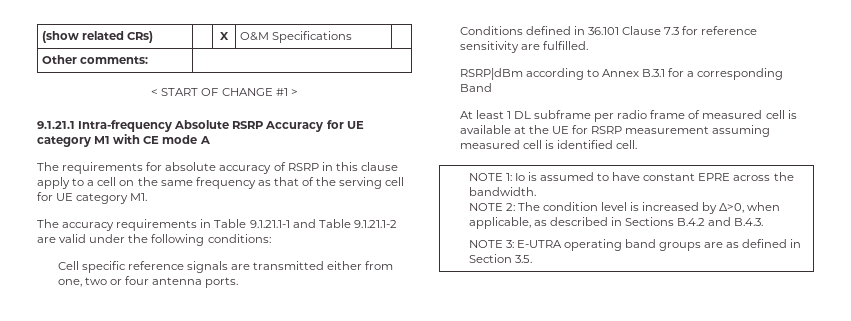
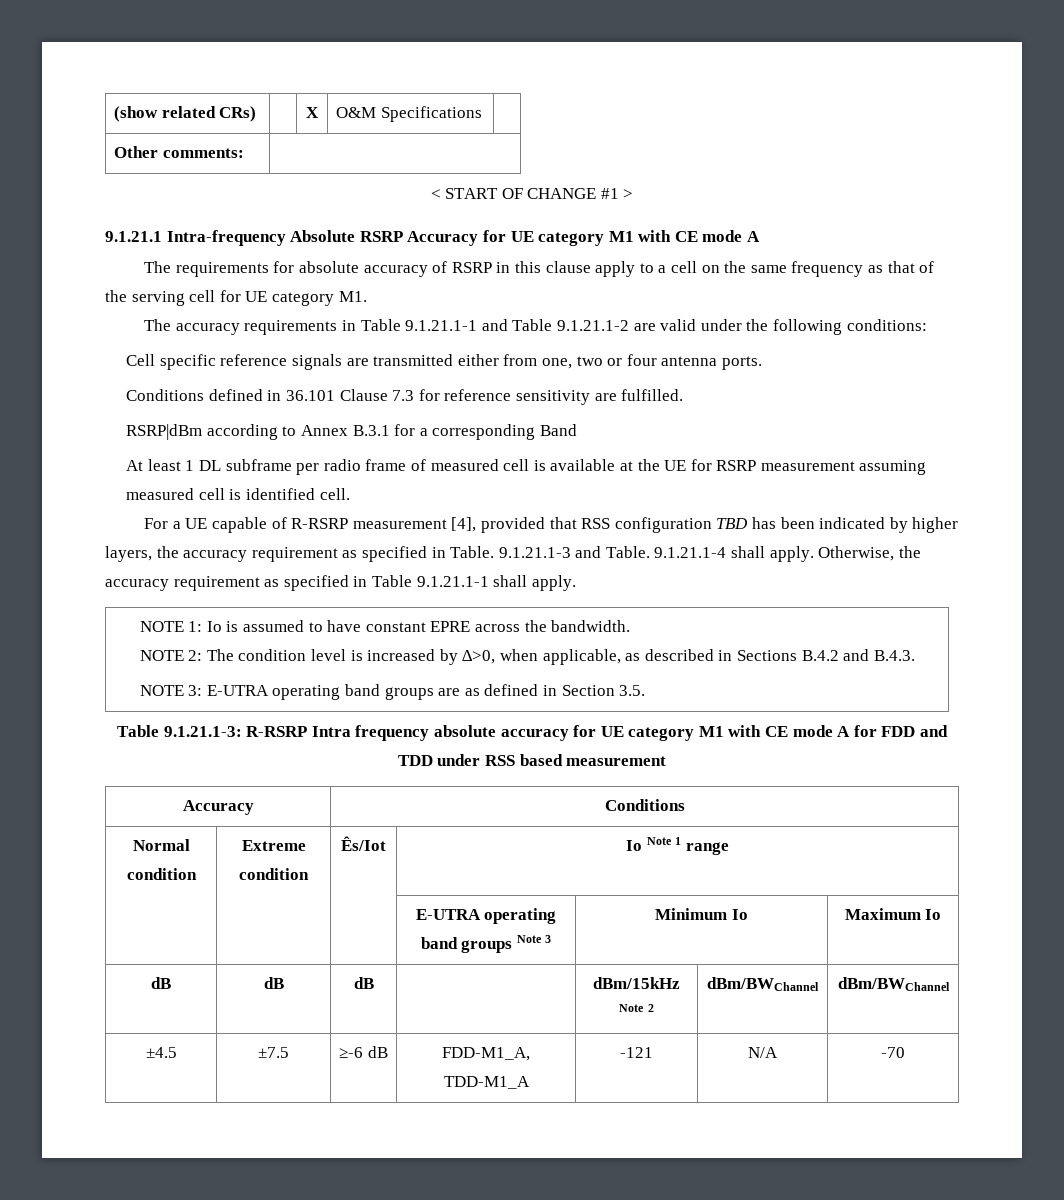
+ For a UE capable of R-RSRP measurement [4], provided that RSS configuration TBD has been indicated by higher layers, the accuracy requirement as specified in Table. 9.1.21.1-3 and Table. 9.1.21.1-4 shall apply. Otherwise, the accuracy requirement as specified in Table 9.1.21.1-1 shall apply.
+ Table 9.1.21.1-3: R-RSRP Intra frequency absolute accuracy for UE category M1 with CE mode A for FDD and TDD under RSS based measurement
+ Accuracy | Conditions
+ Normal condition | Extreme condition | Ês/Iot | Io Note 1 range
+ | | | E-UTRA operating band groups Note 3 | Minimum Io | Maximum Io
+ dB | dB | dB | | dBm/15kHz Note 2 | dBm/BWChannel | dBm/BWChannel
+ ±4.5 | ±7.5 | ≥-6 dB | FDD-M1_A, TDD-M1_A | -121 | N/A | -70

